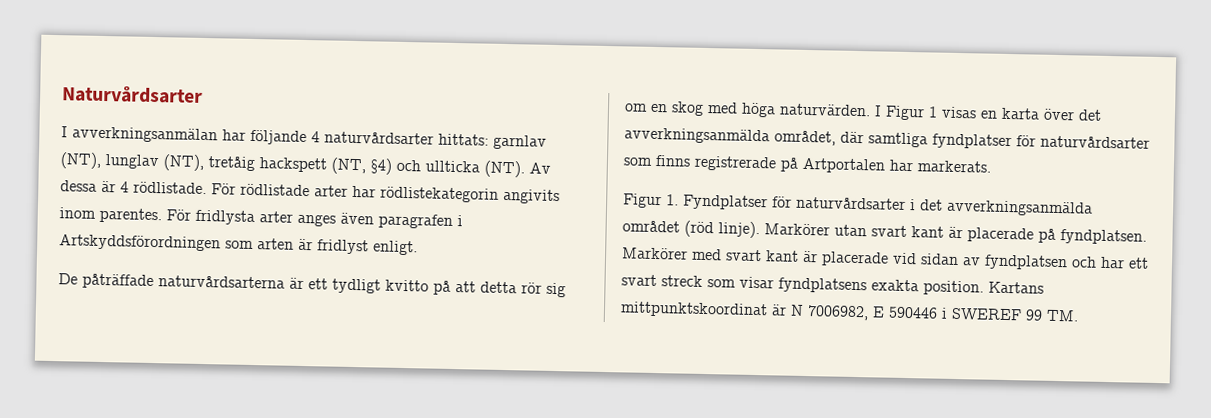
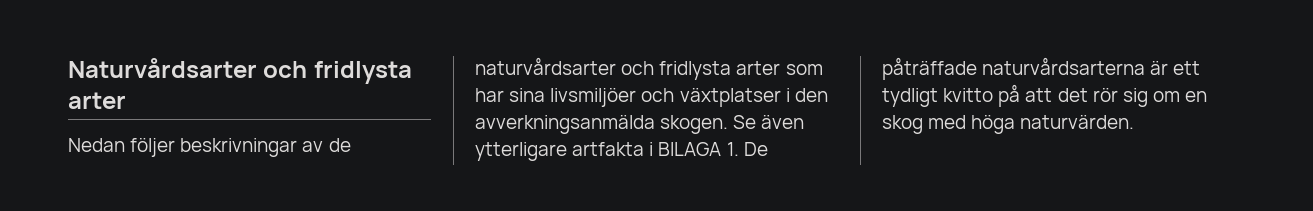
- Naturvårdsarter
- I avverkningsanmälan har följande 4 naturvårdsarter hittats: garnlav (NT), lunglav (NT), tretåig hackspett (NT, §4) och ullticka (NT). Av dessa är 4 rödlistade. För rödlistade arter har rödlistekategorin angivits inom parentes. För fridlysta arter anges även paragrafen i Artskyddsförordningen som arten är fridlyst enligt.
- De påträffade naturvårdsarterna är ett tydligt kvitto på att detta rör sig om en skog med höga naturvärden. I Figur 1 visas en karta över det avverkningsanmälda området, där samtliga fyndplatser för naturvårdsarter som finns registrerade på Artportalen har markerats.
- Figur 1. Fyndplatser för naturvårdsarter i det avverkningsanmälda området (röd linje). Markörer utan svart kant är placerade på fyndplatsen. Markörer med svart kant är placerade vid sidan av fyndplatsen och har ett svart streck som visar fyndplatsens exakta position. Kartans mittpunktskoordinat är N 7006982, E 590446 i SWEREF 99 TM.
+ Naturvårdsarter och fridlysta arter
+ Nedan följer beskrivningar av de naturvårdsarter och fridlysta arter som har sina livsmiljöer och växtplatser i den avverkningsanmälda skogen. Se även ytterligare artfakta i BILAGA 1. De påträffade naturvårdsarterna är ett tydligt kvitto på att det rör sig om en skog med höga naturvärden.

